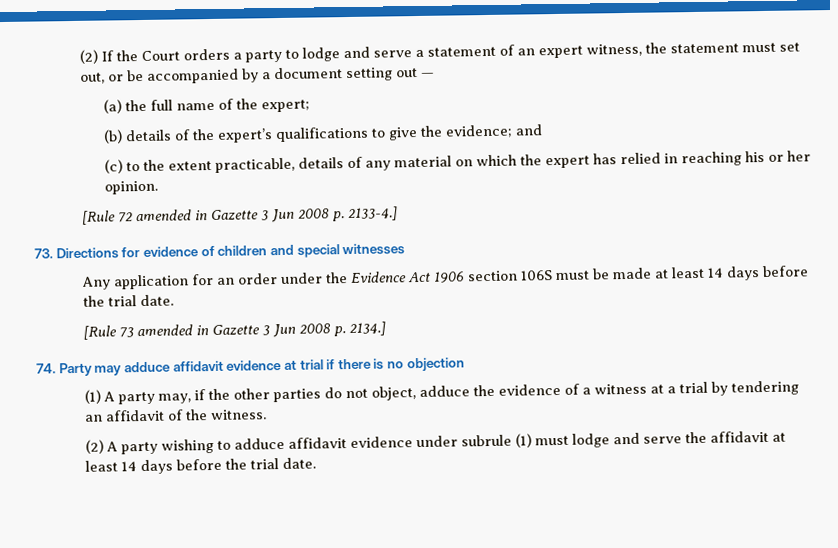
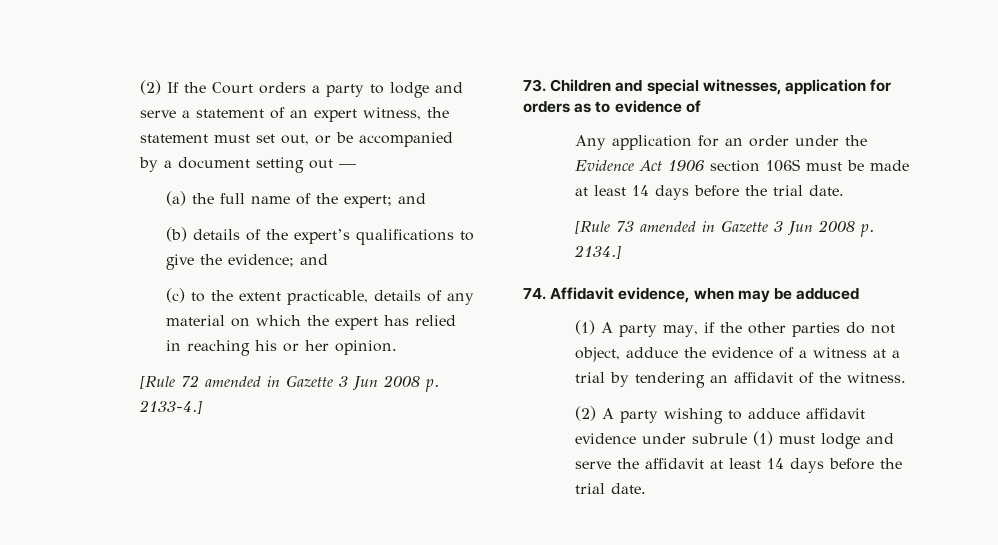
- (a) the full name of the expert;
+ (a) the full name of the expert; and
- 73. Directions for evidence of children and special witnesses
+ 73. Children and special witnesses, application for orders as to evidence of
- 74. Party may adduce affidavit evidence at trial if there is no objection
+ 74. Affidavit evidence, when may be adduced

